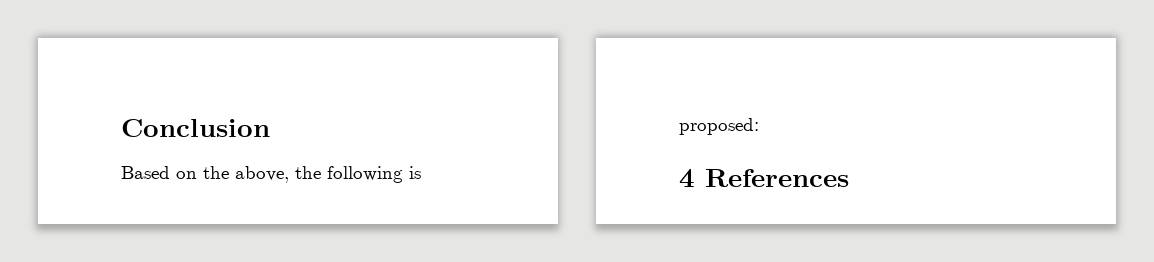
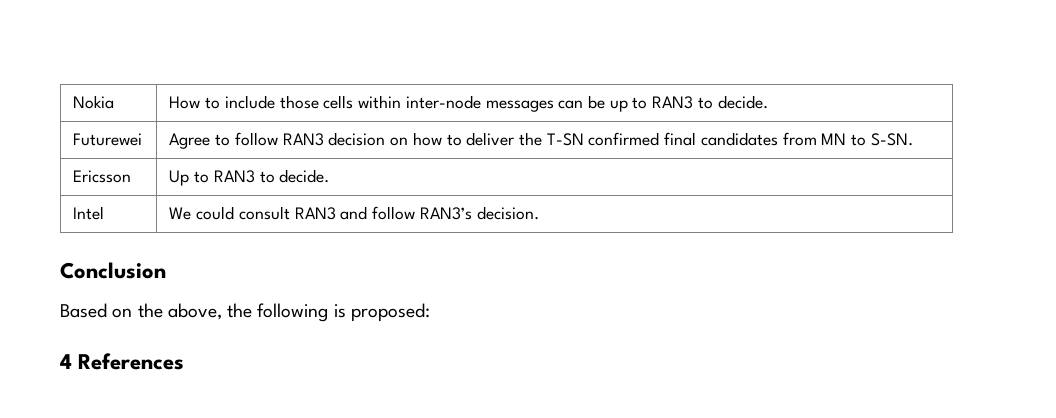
+ Nokia | How to include those cells within inter-node messages can be up to RAN3 to decide.
+ Futurewei | Agree to follow RAN3 decision on how to deliver the T-SN confirmed final candidates from MN to S-SN.
+ Ericsson | Up to RAN3 to decide.
+ Intel | We could consult RAN3 and follow RAN3’s decision.

